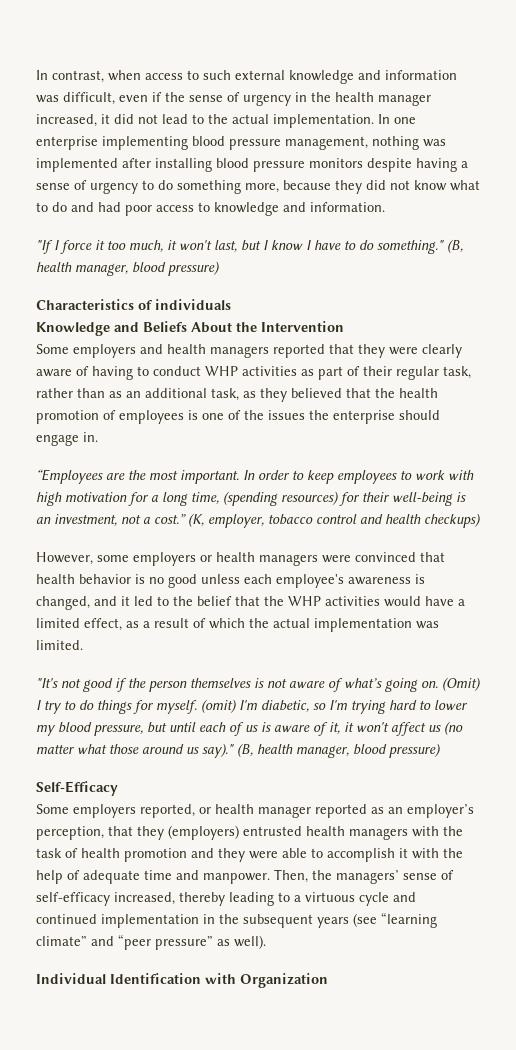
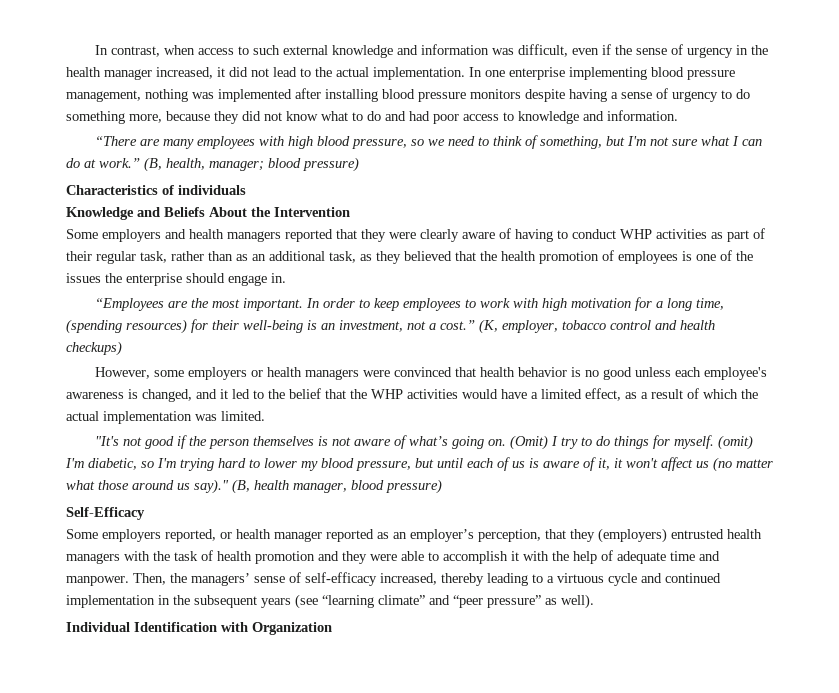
- "If I force it too much, it won't last, but I know I have to do something." (B, health manager, blood pressure)
+ “There are many employees with high blood pressure, so we need to think of something, but I'm not sure what I can do at work.” (B, health, manager; blood pressure)

